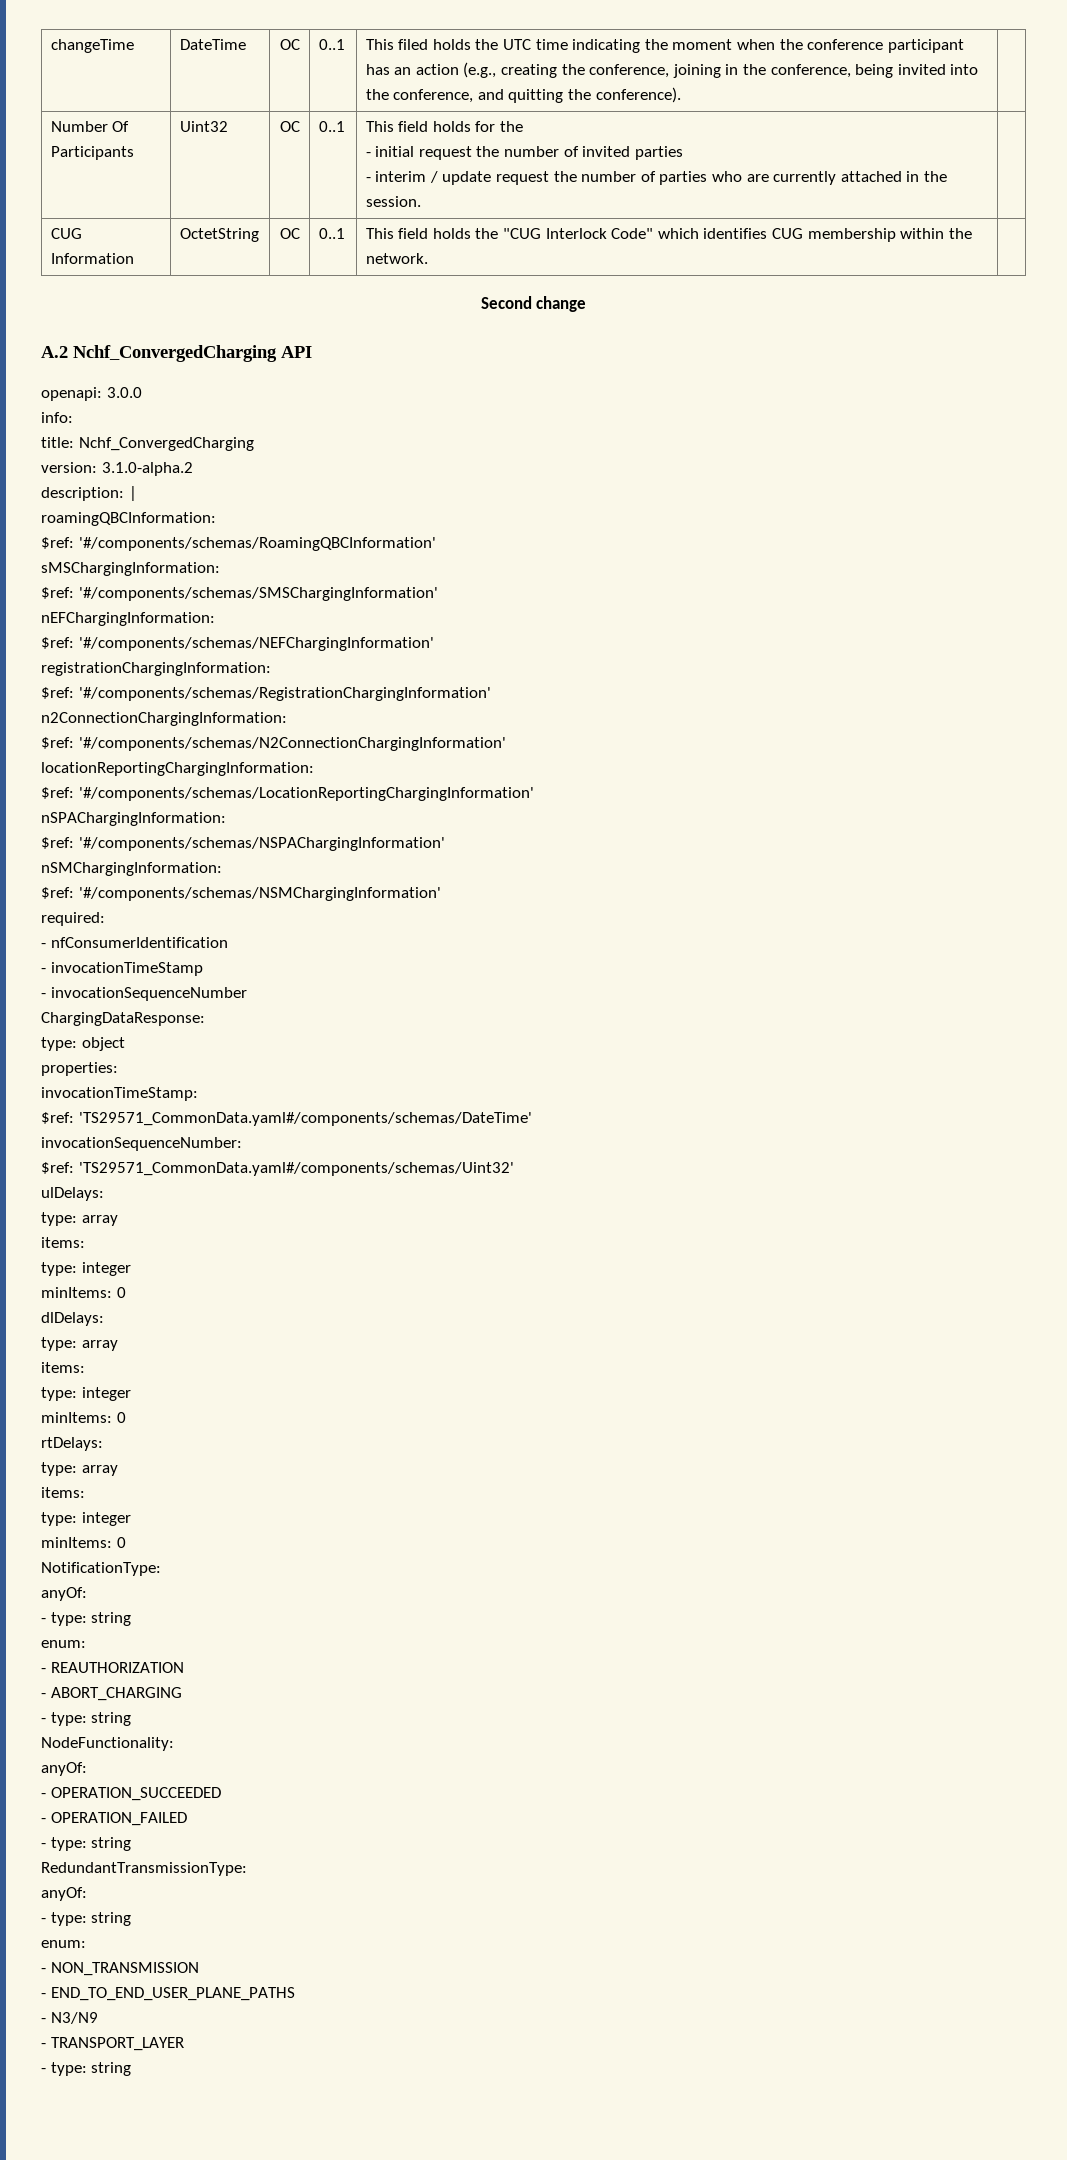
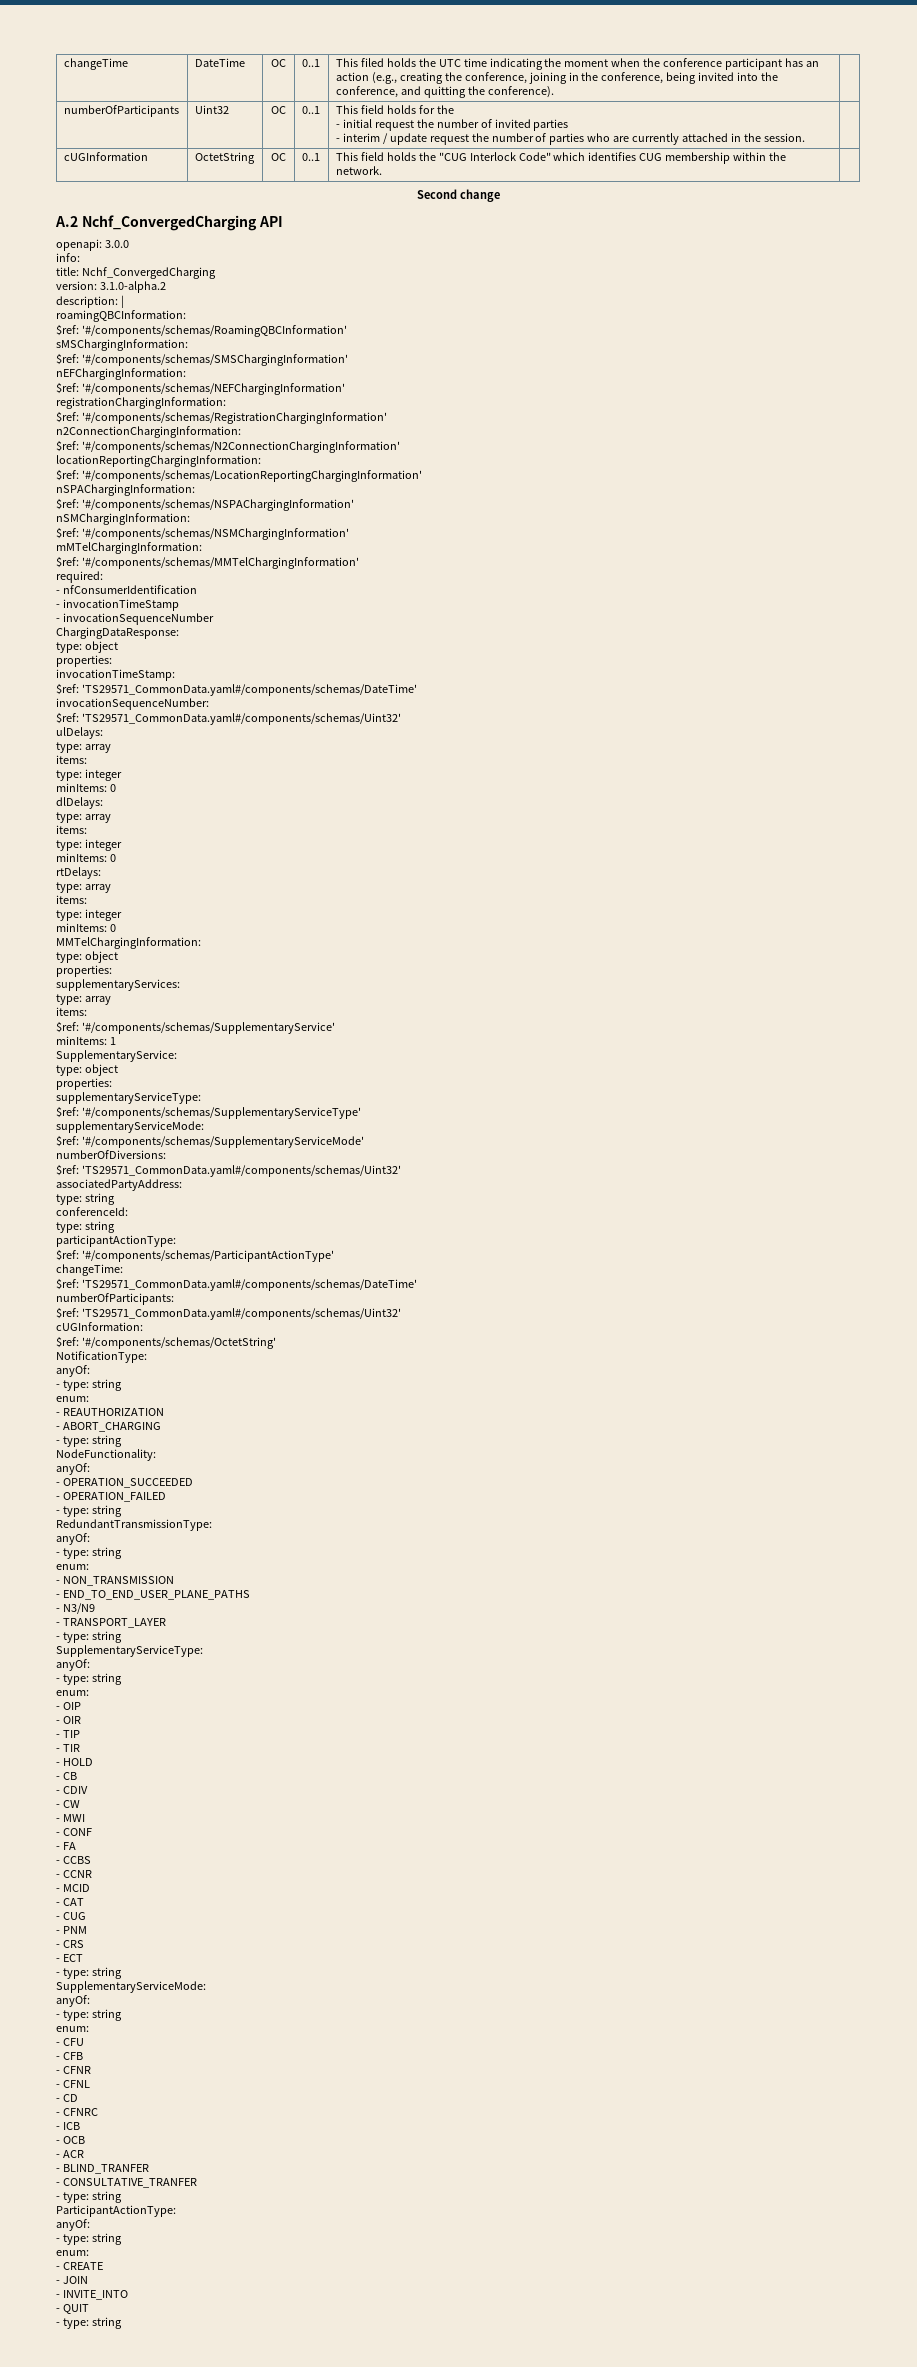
- Number Of Participants | Uint32 | OC | 0..1 | This field holds for the
+ numberOfParticipants | Uint32 | OC | 0..1 | This field holds for the
- CUG Information | OctetString | OC | 0..1 | This field holds the "CUG Interlock Code" which identifies CUG membership within the network. |
+ cUGInformation | OctetString | OC | 0..1 | This field holds the "CUG Interlock Code" which identifies CUG membership within the network. |
+ mMTelChargingInformation:
+ $ref: '#/components/schemas/MMTelChargingInformation'
+ MMTelChargingInformation:
+ type: object
+ properties:
+ supplementaryServices:
+ type: array
+ items:
+ $ref: '#/components/schemas/SupplementaryService'
+ minItems: 1
+ SupplementaryService:
+ type: object
+ properties:
+ supplementaryServiceType:
+ $ref: '#/components/schemas/SupplementaryServiceType'
+ supplementaryServiceMode:
+ $ref: '#/components/schemas/SupplementaryServiceMode'
+ numberOfDiversions:
+ $ref: 'TS29571_CommonData.yaml#/components/schemas/Uint32'
+ associatedPartyAddress:
+ type: string
+ conferenceId:
+ type: string
+ participantActionType:
+ $ref: '#/components/schemas/ParticipantActionType'
+ changeTime:
+ $ref: 'TS29571_CommonData.yaml#/components/schemas/DateTime'
+ numberOfParticipants:
+ $ref: 'TS29571_CommonData.yaml#/components/schemas/Uint32'
+ cUGInformation:
+ $ref: '#/components/schemas/OctetString'
+ SupplementaryServiceType:
+ anyOf:
+ - type: string
+ enum:
+ - OIP
+ - OIR
+ - TIP
+ - TIR
+ - HOLD
+ - CB
+ - CDIV
+ - CW
+ - MWI
+ - CONF
+ - FA
+ - CCBS
+ - CCNR
+ - MCID
+ - CAT
+ - CUG
+ - PNM
+ - CRS
+ - ECT
+ - type: string
+ SupplementaryServiceMode:
+ anyOf:
+ - type: string
+ enum:
+ - CFU
+ - CFB
+ - CFNR
+ - CFNL
+ - CD
+ - CFNRC
+ - ICB
+ - OCB
+ - ACR
+ - BLIND_TRANFER
+ - CONSULTATIVE_TRANFER
+ - type: string
+ ParticipantActionType:
+ anyOf:
+ - type: string
+ enum:
+ - CREATE
+ - JOIN
+ - INVITE_INTO
+ - QUIT
+ - type: string

